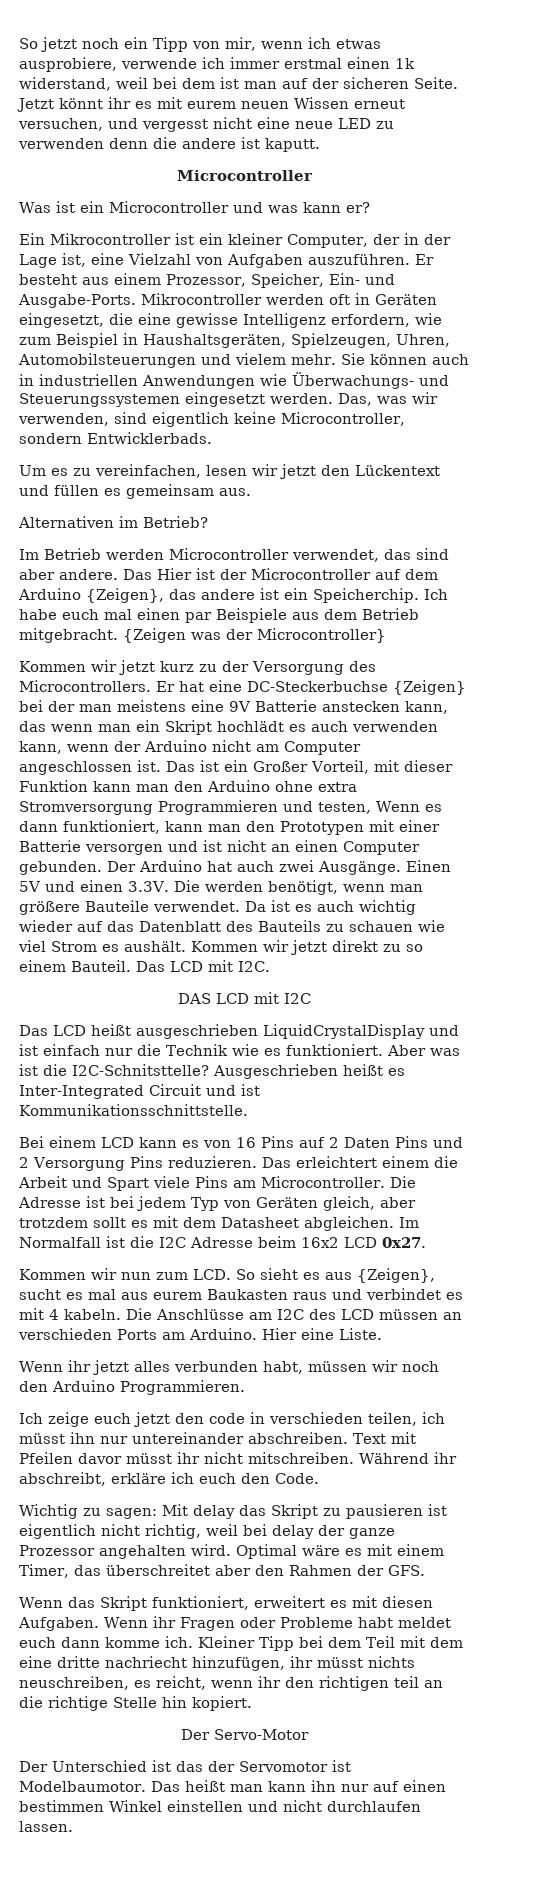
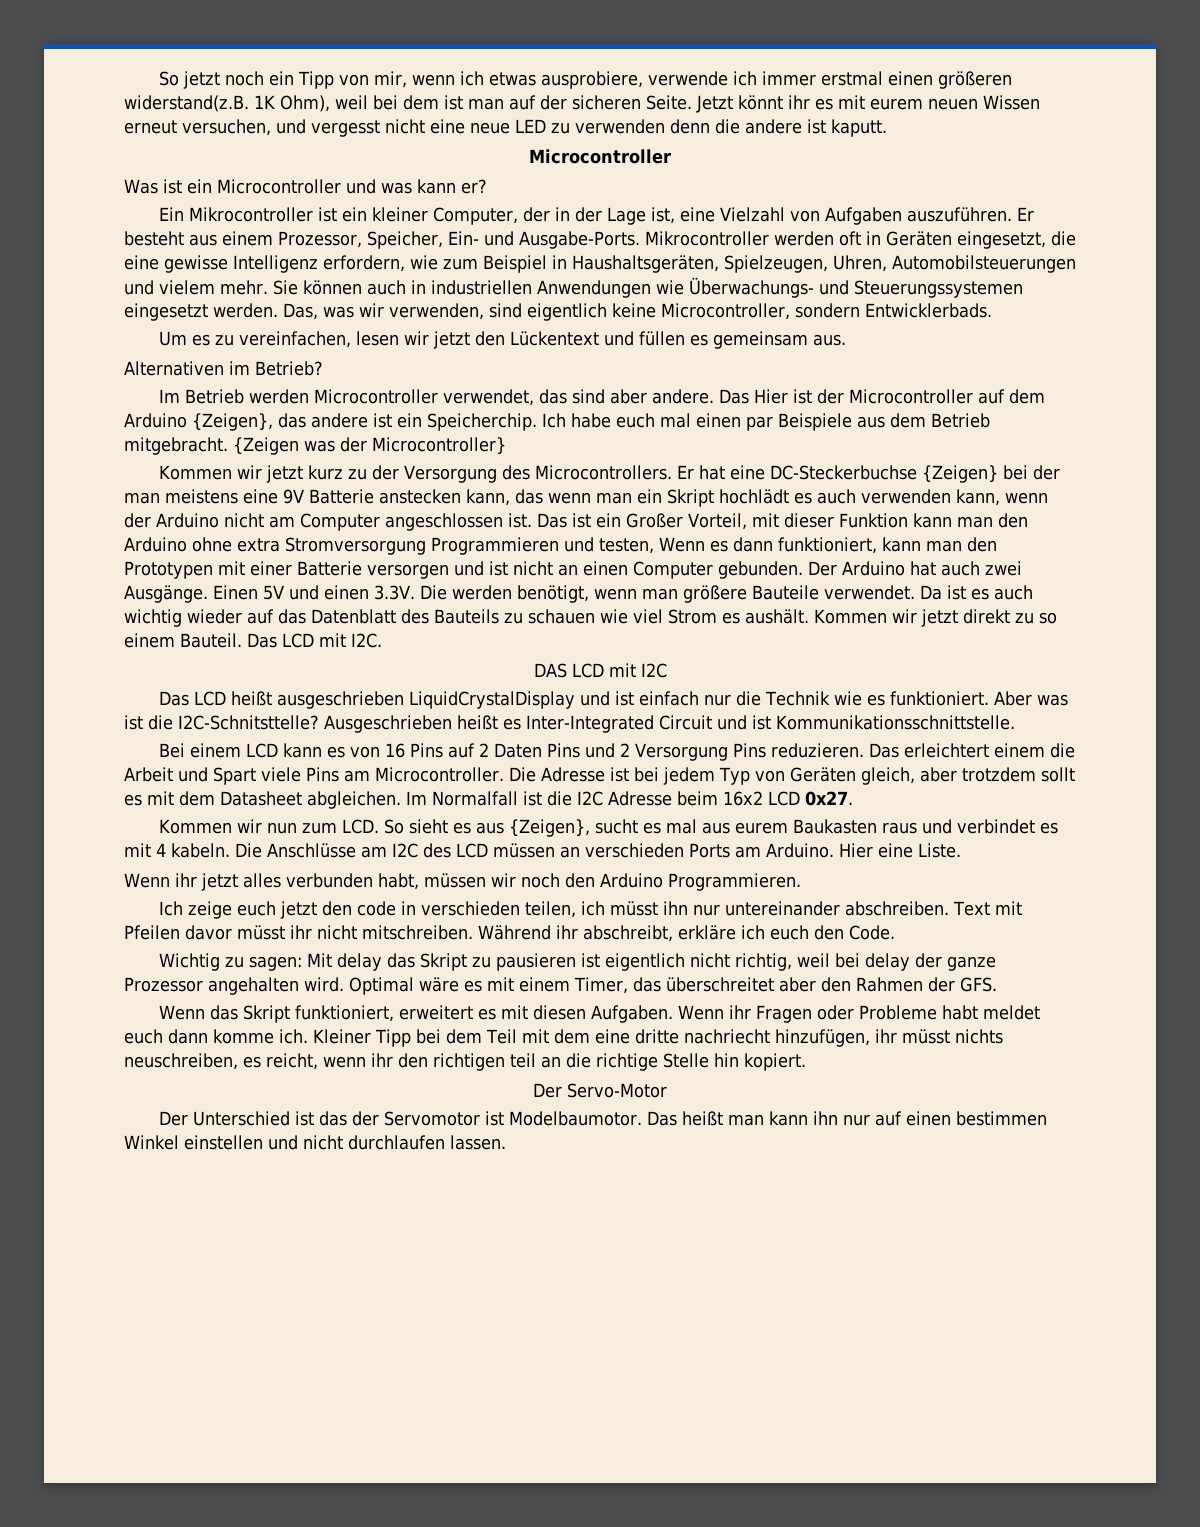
- So jetzt noch ein Tipp von mir, wenn ich etwas ausprobiere, verwende ich immer erstmal einen 1k widerstand, weil bei dem ist man auf der sicheren Seite.
+ So jetzt noch ein Tipp von mir, wenn ich etwas ausprobiere, verwende ich immer erstmal einen größeren widerstand(z.B. 1K Ohm), weil bei dem ist man auf der sicheren Seite.

